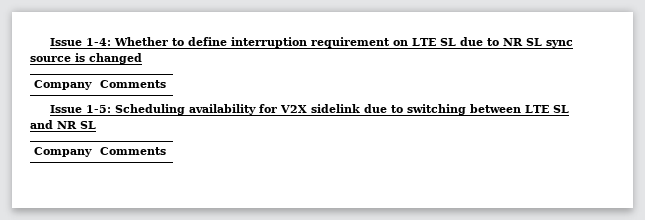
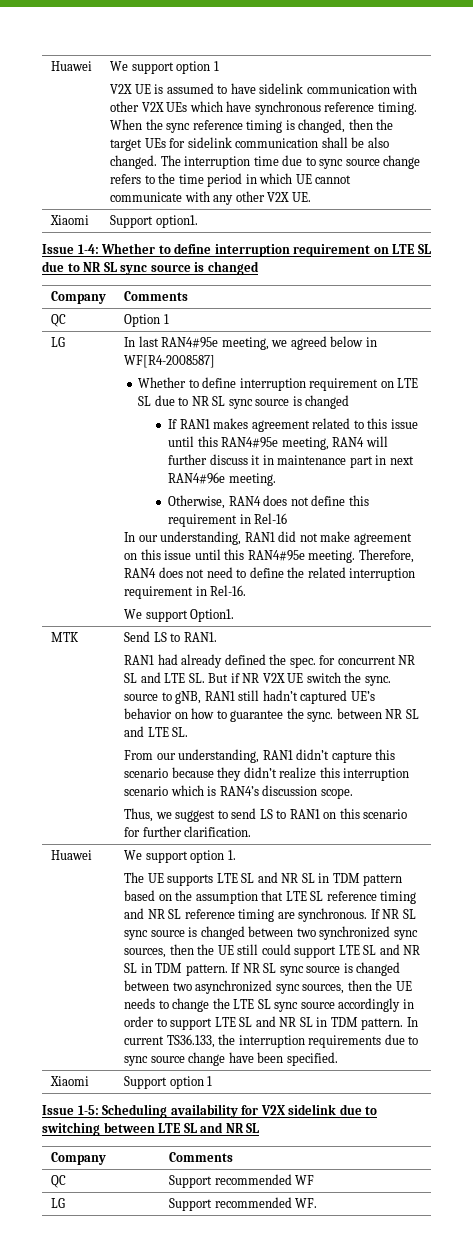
+ Huawei | We support option 1
+ V2X UE is assumed to have sidelink communication with other V2X UEs which have synchronous reference timing. When the sync reference timing is changed, then the target UEs for sidelink communication shall be also changed. The interruption time due to sync source change refers to the time period in which UE cannot communicate with any other V2X UE.
+ Xiaomi | Support option1.
+ QC | Option 1
+ LG | In last RAN4#95e meeting, we agreed below in WF[R4-2008587]
+ Whether to define interruption requirement on LTE SL due to NR SL sync source is changed
+ If RAN1 makes agreement related to this issue until this RAN4#95e meeting, RAN4 will further discuss it in maintenance part in next RAN4#96e meeting.
+ Otherwise, RAN4 does not define this requirement in Rel-16
+ In our understanding, RAN1 did not make agreement on this issue until this RAN4#95e meeting. Therefore, RAN4 does not need to define the related interruption requirement in Rel-16.
+ We support Option1.
+ MTK | Send LS to RAN1.
+ RAN1 had already defined the spec. for concurrent NR SL and LTE SL. But if NR V2X UE switch the sync. source to gNB, RAN1 still hadn’t captured UE’s behavior on how to guarantee the sync. between NR SL and LTE SL.
+ From our understanding, RAN1 didn’t capture this scenario because they didn’t realize this interruption scenario which is RAN4’s discussion scope.
+ Thus, we suggest to send LS to RAN1 on this scenario for further clarification.
+ Huawei | We support option 1.
+ The UE supports LTE SL and NR SL in TDM pattern based on the assumption that LTE SL reference timing and NR SL reference timing are synchronous. If NR SL sync source is changed between two synchronized sync sources, then the UE still could support LTE SL and NR SL in TDM pattern. If NR SL sync source is changed between two asynchronized sync sources, then the UE needs to change the LTE SL sync source accordingly in order to support LTE SL and NR SL in TDM pattern. In current TS36.133, the interruption requirements due to sync source change have been specified.
+ Xiaomi | Support option 1
+ QC | Support recommended WF
+ LG | Support recommended WF.

